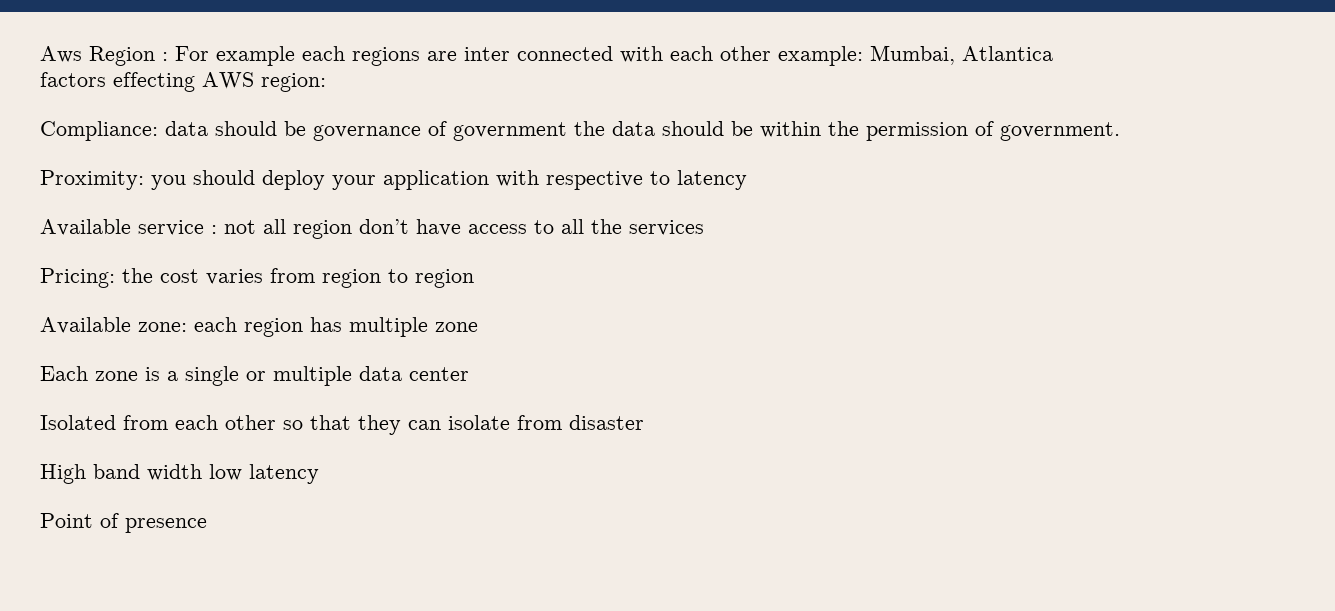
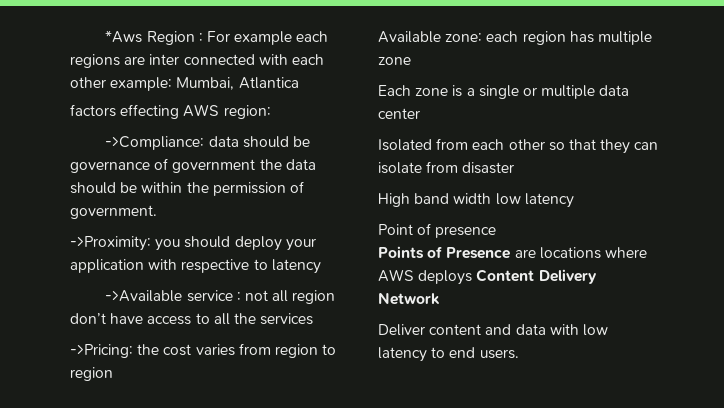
- Aws Region : For example each regions are inter connected with each other example: Mumbai, Atlantica
+ *Aws Region : For example each regions are inter connected with each other example: Mumbai, Atlantica
- Compliance: data should be governance of government the data should be within the permission of government.
+ ->Compliance: data should be governance of government the data should be within the permission of government.
- Proximity: you should deploy your application with respective to latency
+ ->Proximity: you should deploy your application with respective to latency
- Available service : not all region don’t have access to all the services
+ ->Available service : not all region don’t have access to all the services
- Pricing: the cost varies from region to region
+ ->Pricing: the cost varies from region to region
+ Points of Presence are locations where AWS deploys Content Delivery Network
+ Deliver content and data with low latency to end users.

